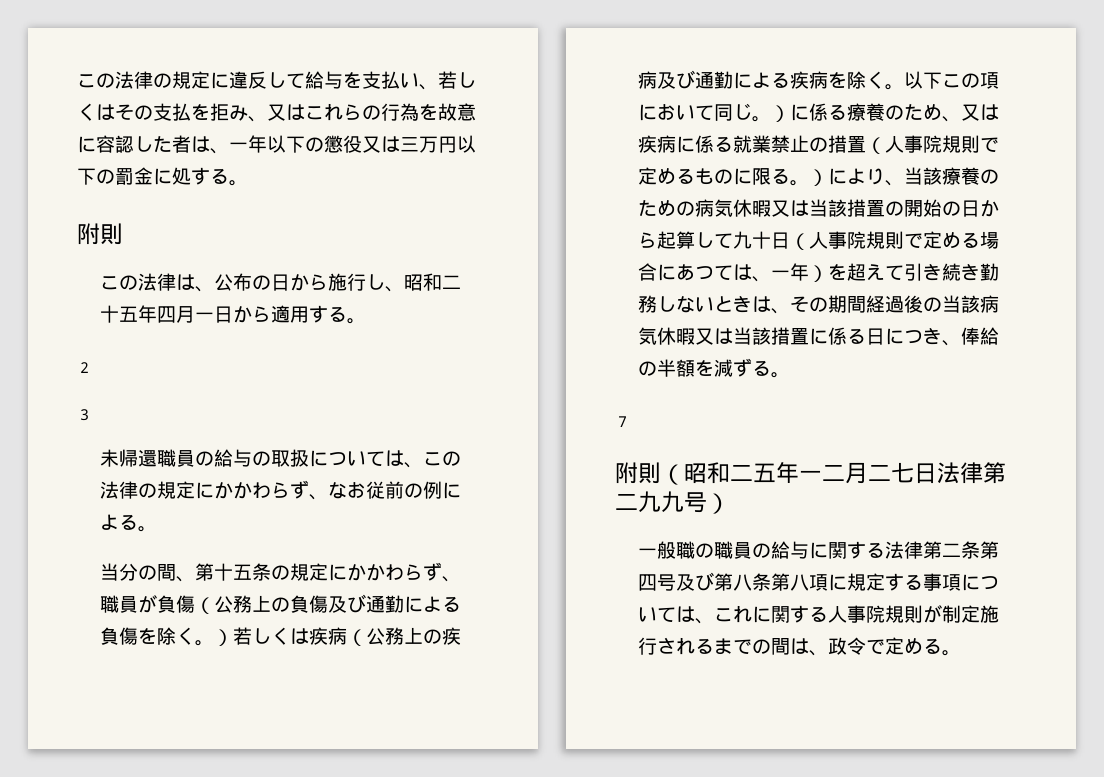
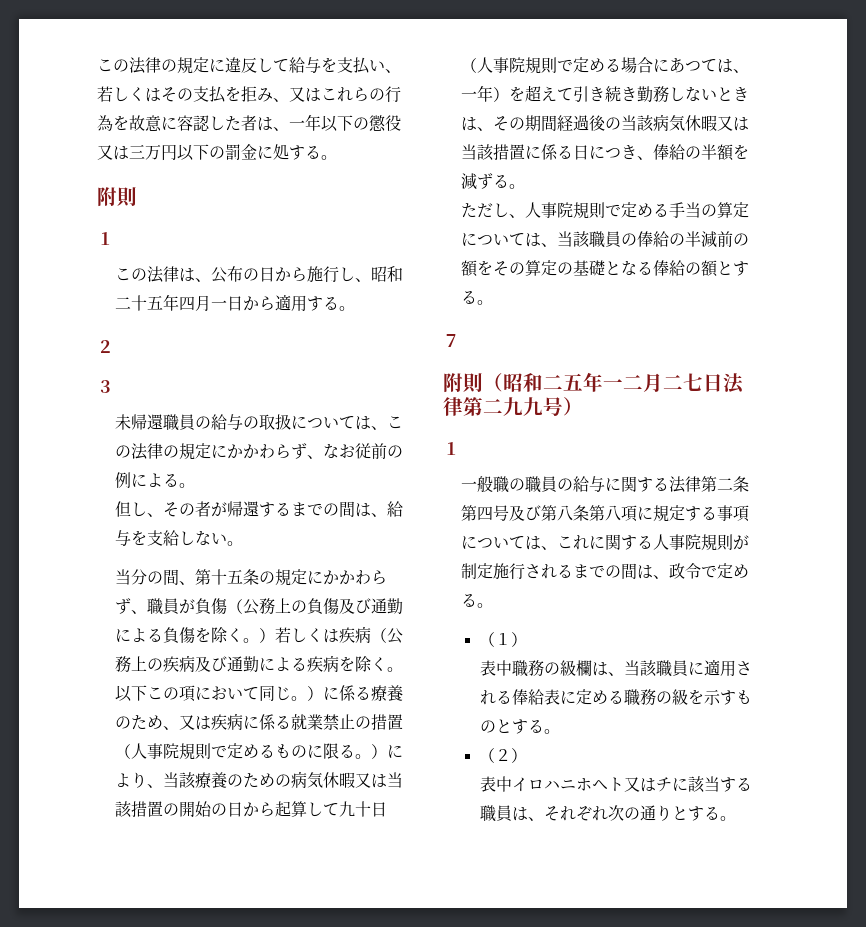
  この法律の規定に違反して給与を支払い、若しくはその支払を拒み、又はこれらの行為を故意に容認した者は、一年以下の懲役又は三万円以下の罰金に処する。
  附則
+ １
+ 但し、その者が帰還するまでの間は、給与を支給しない。
+ ただし、人事院規則で定める手当の算定については、当該職員の俸給の半減前の額をその算定の基礎となる俸給の額とする。
  附則（昭和二五年一二月二七日法律第二九九号）
+ １
+ （１）
+ 表中職務の級欄は、当該職員に適用される俸給表に定める職務の級を示すものとする。
+ （２）
+ 表中イロハニホヘト又はチに該当する職員は、それぞれ次の通りとする。

